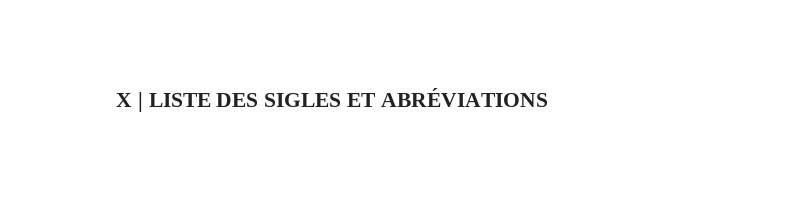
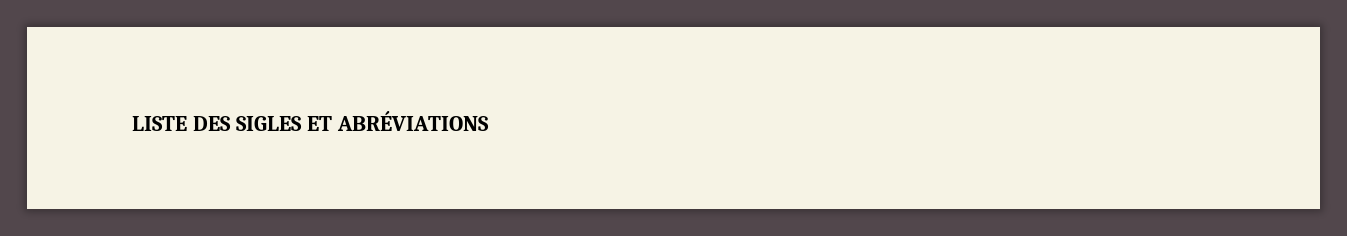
- X | LISTE DES SIGLES ET ABRÉVIATIONS
+ LISTE DES SIGLES ET ABRÉVIATIONS

